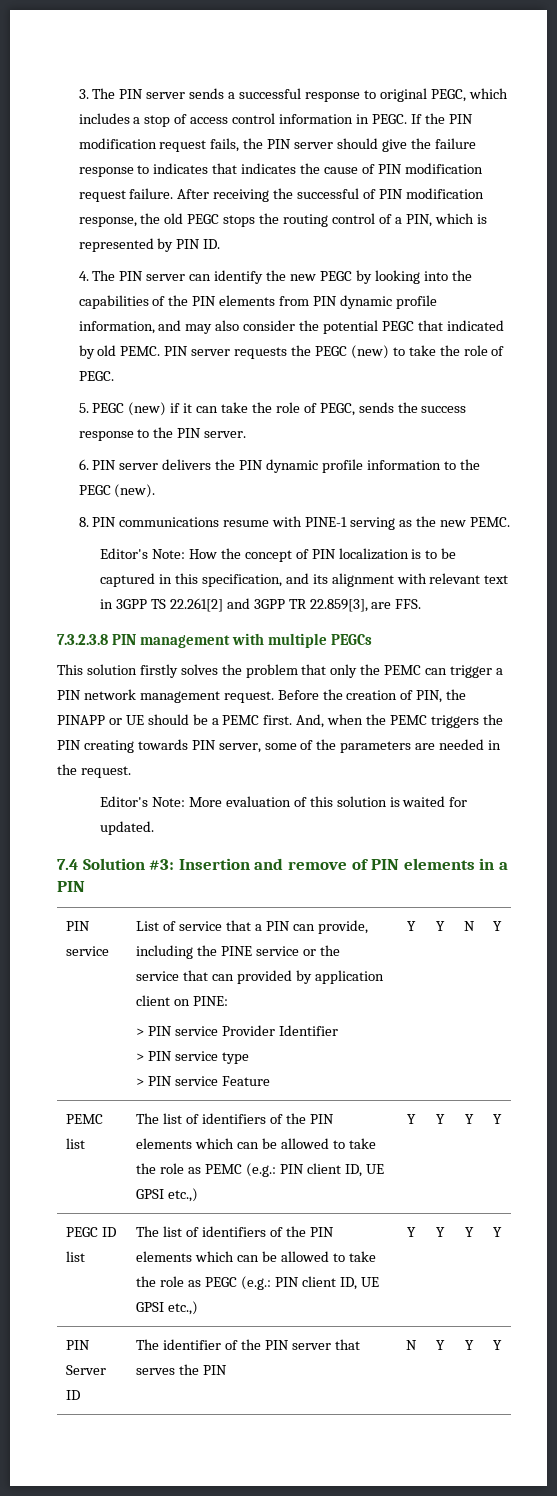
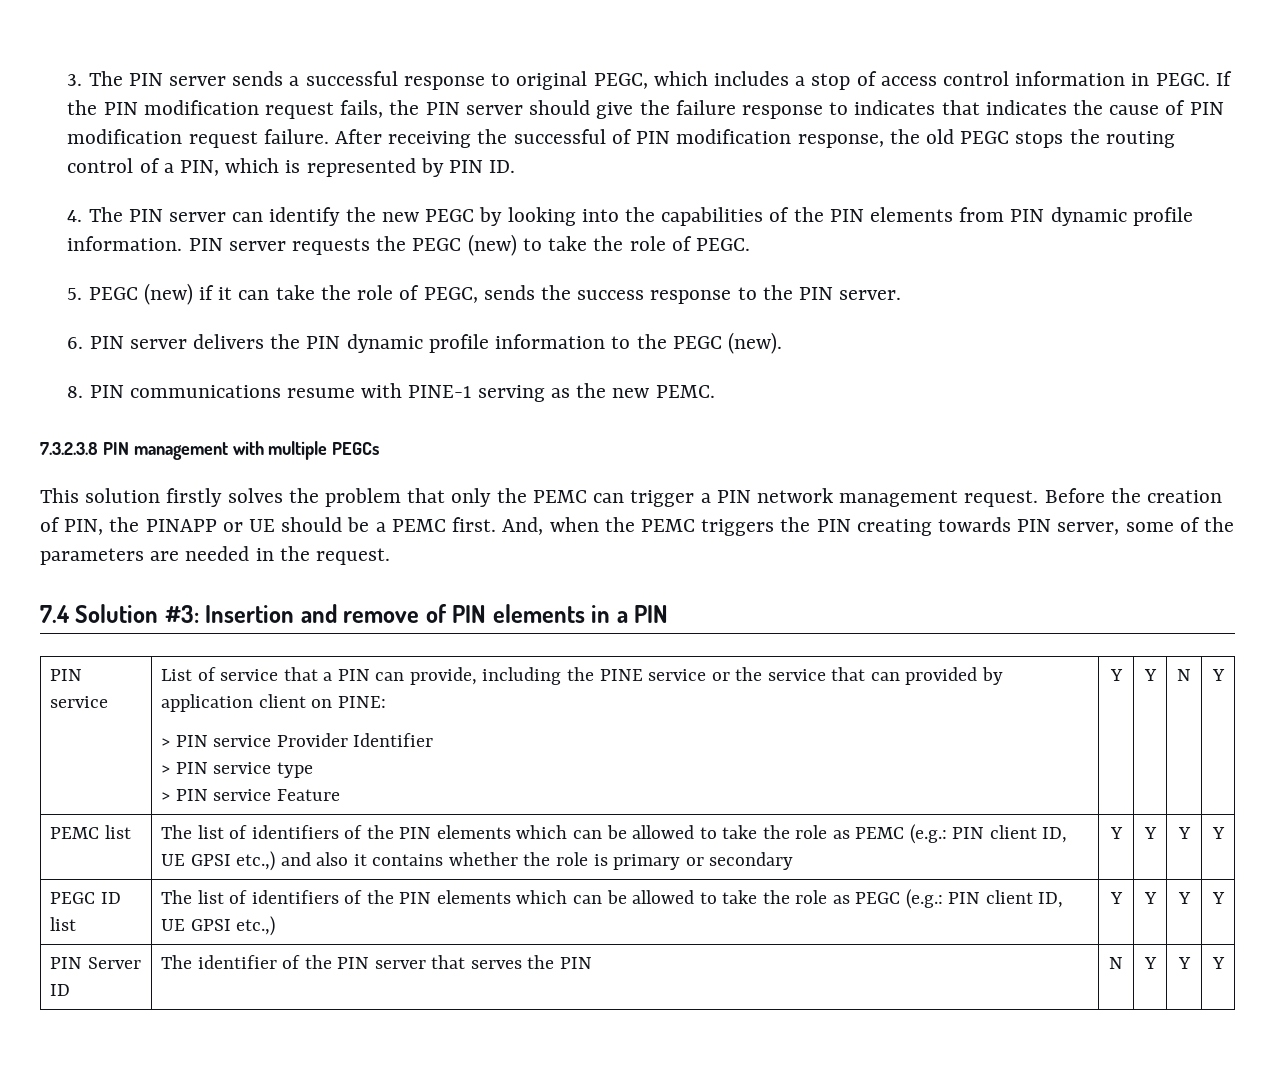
- 4. The PIN server can identify the new PEGC by looking into the capabilities of the PIN elements from PIN dynamic profile information, and may also consider the potential PEGC that indicated by old PEMC.
+ 4. The PIN server can identify the new PEGC by looking into the capabilities of the PIN elements from PIN dynamic profile information.
- Editor's Note: How the concept of PIN localization is to be captured in this specification, and its alignment with relevant text in 3GPP TS 22.261[2] and 3GPP TR 22.859[3], are FFS.
- Editor's Note: More evaluation of this solution is waited for updated.
- The list of identifiers of the PIN elements which can be allowed to take the role as PEMC (e.g.: PIN client ID, UE GPSI etc.,)
+ The list of identifiers of the PIN elements which can be allowed to take the role as PEMC (e.g.: PIN client ID, UE GPSI etc.,) and also it contains whether the role is primary or secondary

